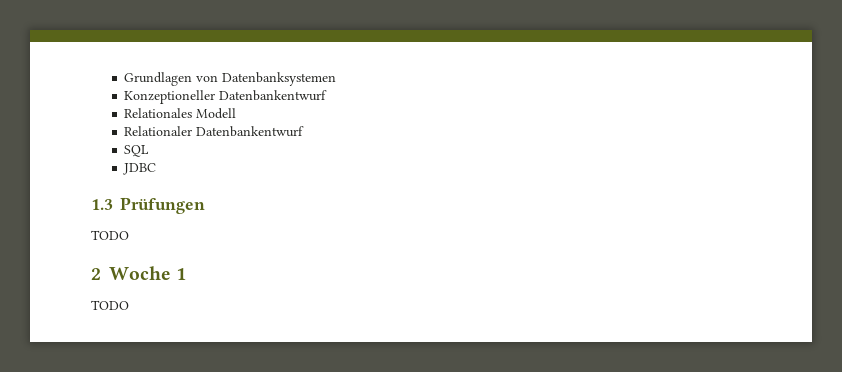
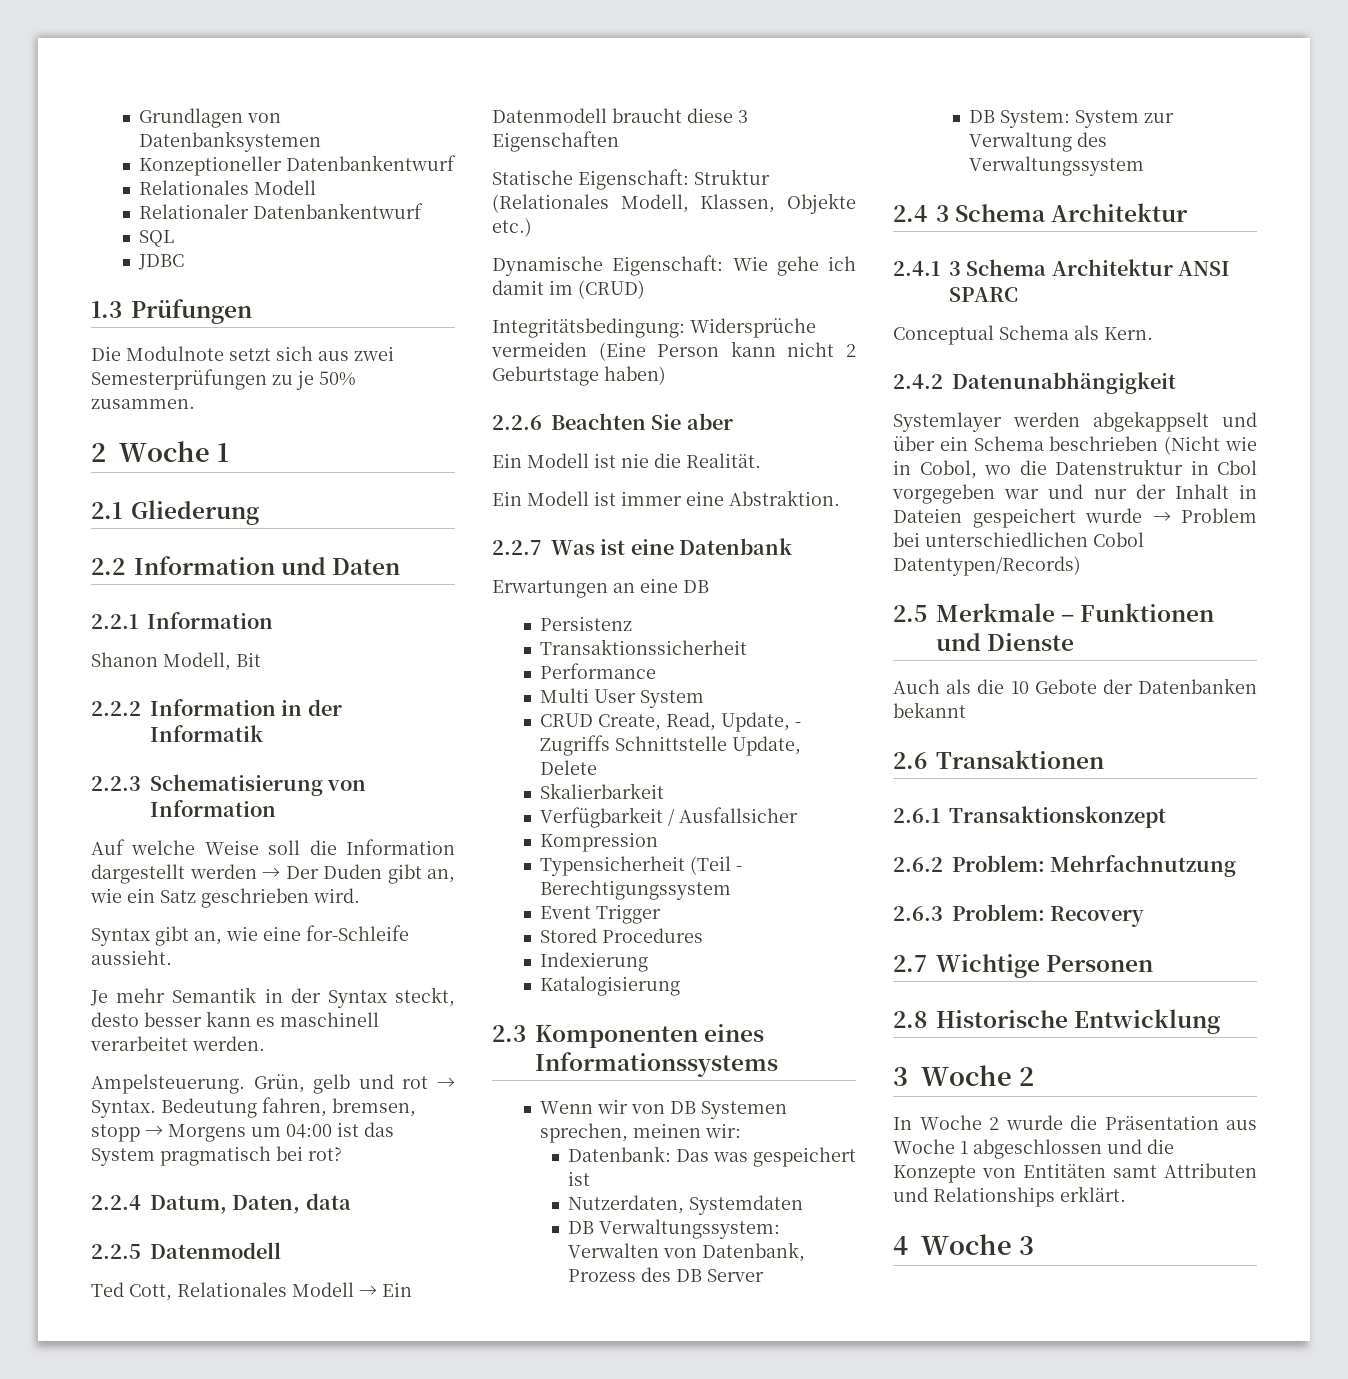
  1.3 Prüfungen
- TODO
+ Die Modulnote setzt sich aus zwei Semesterprüfungen zu je 50% zusammen.
  2 Woche 1
- TODO
+ 2.1 Gliederung
+ 2.2 Information und Daten
+ 2.2.1 Information
+ Shanon Modell, Bit
+ 2.2.2 Information in der Informatik
+ 2.2.3 Schematisierung von Information
+ Auf welche Weise soll die Information dargestellt werden → Der Duden gibt an, wie ein Satz geschrieben wird.
+ Syntax gibt an, wie eine for-Schleife aussieht.
+ Je mehr Semantik in der Syntax steckt, desto besser kann es maschinell verarbeitet werden.
+ Ampelsteuerung. Grün, gelb und rot → Syntax. Bedeutung fahren, bremsen, stopp → Morgens um 04:00 ist das System pragmatisch bei rot?
+ 2.2.4 Datum, Daten, data
+ 2.2.5 Datenmodell
+ Ted Cott, Relationales Modell → Ein Datenmodell braucht diese 3 Eigenschaften
+ Statische Eigenschaft: Struktur (Relationales Modell, Klassen, Objekte etc.)
+ Dynamische Eigenschaft: Wie gehe ich damit im (CRUD)
+ Integritätsbedingung: Widersprüche vermeiden (Eine Person kann nicht 2 Geburtstage haben)
+ 2.2.6 Beachten Sie aber
+ Ein Modell ist nie die Realität.
+ Ein Modell ist immer eine Abstraktion.
+ 2.2.7 Was ist eine Datenbank
+ Erwartungen an eine DB
+ Persistenz
+ Transaktionssicherheit
+ Performance
+ Multi User System
+ CRUD Create, Read, Update, - Zugriffs Schnittstelle Update, Delete
+ Skalierbarkeit
+ Verfügbarkeit / Ausfallsicher
+ Kompression
+ Typensicherheit (Teil - Berechtigungssystem
+ Event Trigger
+ Stored Procedures
+ Indexierung
+ Katalogisierung
+ 2.3 Komponenten eines Informationssystems
+ Wenn wir von DB Systemen sprechen, meinen wir:
+ Datenbank: Das was gespeichert ist
+ Nutzerdaten, Systemdaten
+ DB Verwaltungssystem: Verwalten von Datenbank, Prozess des DB Server
+ DB System: System zur Verwaltung des Verwaltungssystem
+ 2.4 3 Schema Architektur
+ 2.4.1 3 Schema Architektur ANSI SPARC
+ Conceptual Schema als Kern.
+ 2.4.2 Datenunabhängigkeit
+ Systemlayer werden abgekappselt und über ein Schema beschrieben (Nicht wie in Cobol, wo die Datenstruktur in Cbol vorgegeben war und nur der Inhalt in Dateien gespeichert wurde → Problem bei unterschiedlichen Cobol Datentypen/Records)
+ 2.5 Merkmale – Funktionen und Dienste
+ Auch als die 10 Gebote der Datenbanken bekannt
+ 2.6 Transaktionen
+ 2.6.1 Transaktionskonzept
+ 2.6.2 Problem: Mehrfachnutzung
+ 2.6.3 Problem: Recovery
+ 2.7 Wichtige Personen
+ 2.8 Historische Entwicklung
+ 3 Woche 2
+ In Woche 2 wurde die Präsentation aus Woche 1 abgeschlossen und die Konzepte von Entitäten samt Attributen und Relationships erklärt.
+ 4 Woche 3

